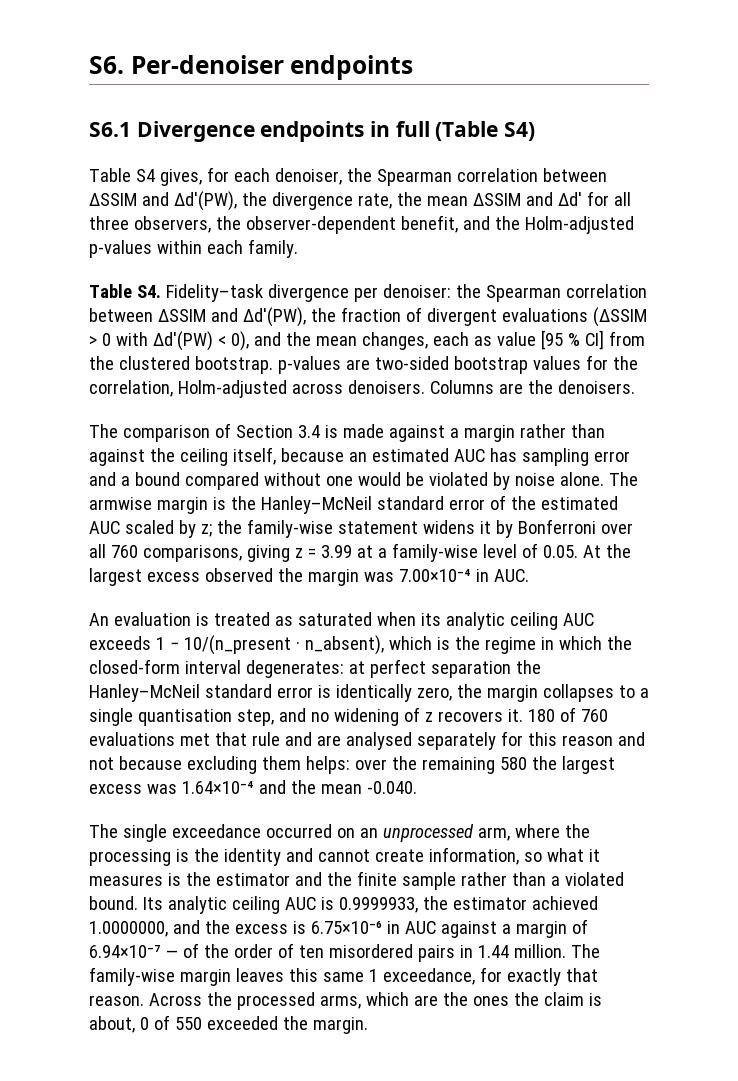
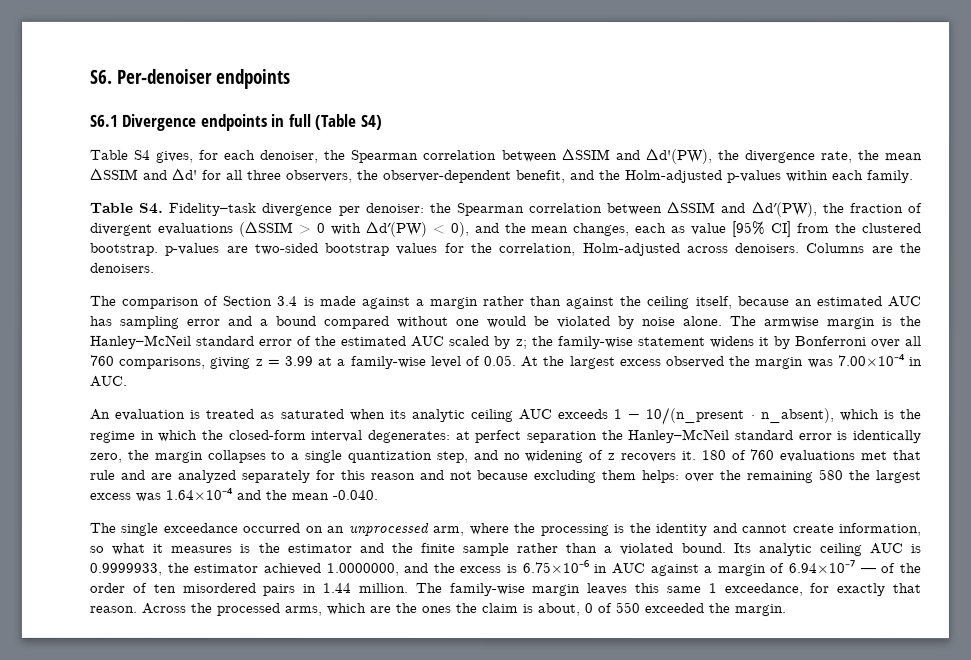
- Table S4. Fidelity–task divergence per denoiser: the Spearman correlation between ΔSSIM and Δd′(PW), the fraction of divergent evaluations (ΔSSIM > 0 with Δd′(PW) < 0), and the mean changes, each as value [95 % CI] from the clustered bootstrap. p-values are two-sided bootstrap values for the correlation, Holm-adjusted across denoisers.
+ Table S4. Fidelity–task divergence per denoiser: the Spearman correlation between ΔSSIM and Δd′(PW), the fraction of divergent evaluations (ΔSSIM > 0 with Δd′(PW) < 0), and the mean changes, each as value [95% CI] from the clustered bootstrap. p-values are two-sided bootstrap values for the correlation, Holm-adjusted across denoisers.
- An evaluation is treated as saturated when its analytic ceiling AUC exceeds 1 − 10/(n_present · n_absent), which is the regime in which the closed-form interval degenerates: at perfect separation the Hanley–McNeil standard error is identically zero, the margin collapses to a single quantisation step, and no widening of z recovers it.
+ An evaluation is treated as saturated when its analytic ceiling AUC exceeds 1 − 10/(n_present · n_absent), which is the regime in which the closed-form interval degenerates: at perfect separation the Hanley–McNeil standard error is identically zero, the margin collapses to a single quantization step, and no widening of z recovers it.
- 180 of 760 evaluations met that rule and are analysed separately for this reason and not because excluding them helps: over the remaining 580 the largest excess was 1.64×10⁻⁴ and the mean -0.040.
+ 180 of 760 evaluations met that rule and are analyzed separately for this reason and not because excluding them helps: over the remaining 580 the largest excess was 1.64×10⁻⁴ and the mean -0.040.

